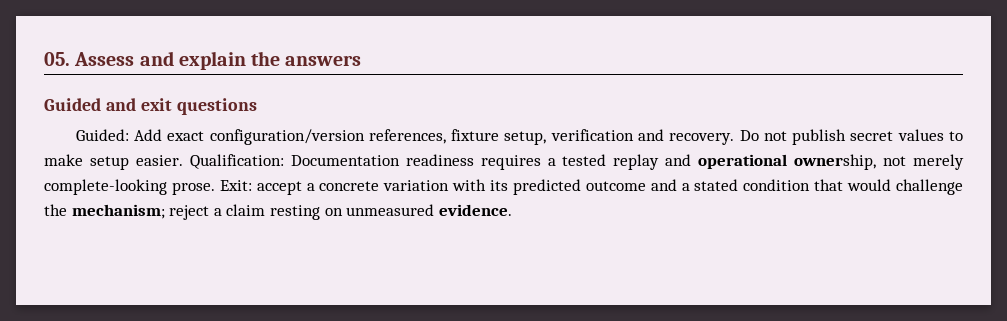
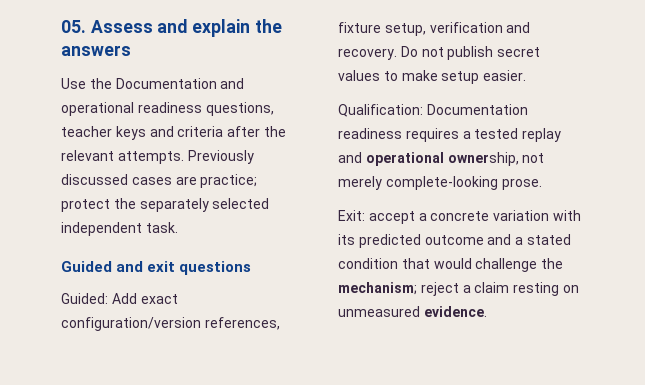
+ Use the Documentation and operational readiness questions, teacher keys and criteria after the relevant attempts. Previously discussed cases are practice; protect the separately selected independent task.
- Do not publish secret values to make setup easier. Qualification: Documentation readiness requires a tested replay and operational ownership, not merely complete-looking prose. Exit: accept a concrete variation with its predicted outcome and a stated condition that would challenge the mechanism; reject a claim resting on unmeasured evidence.
+ Do not publish secret values to make setup easier.
+ Qualification: Documentation readiness requires a tested replay and operational ownership, not merely complete-looking prose.
+ Exit: accept a concrete variation with its predicted outcome and a stated condition that would challenge the mechanism; reject a claim resting on unmeasured evidence.

